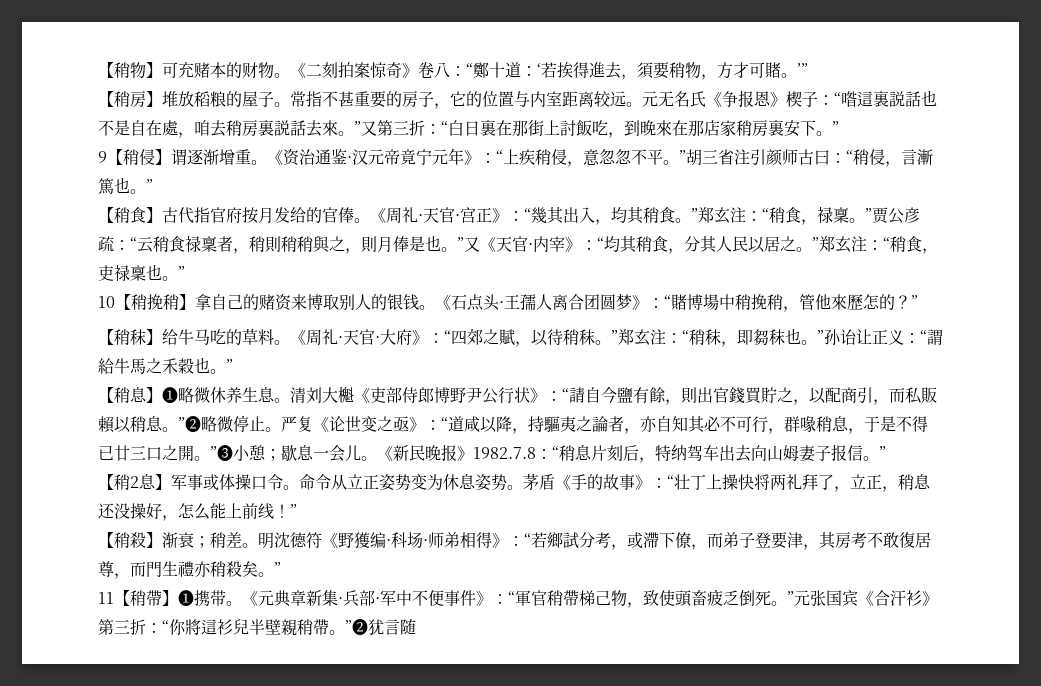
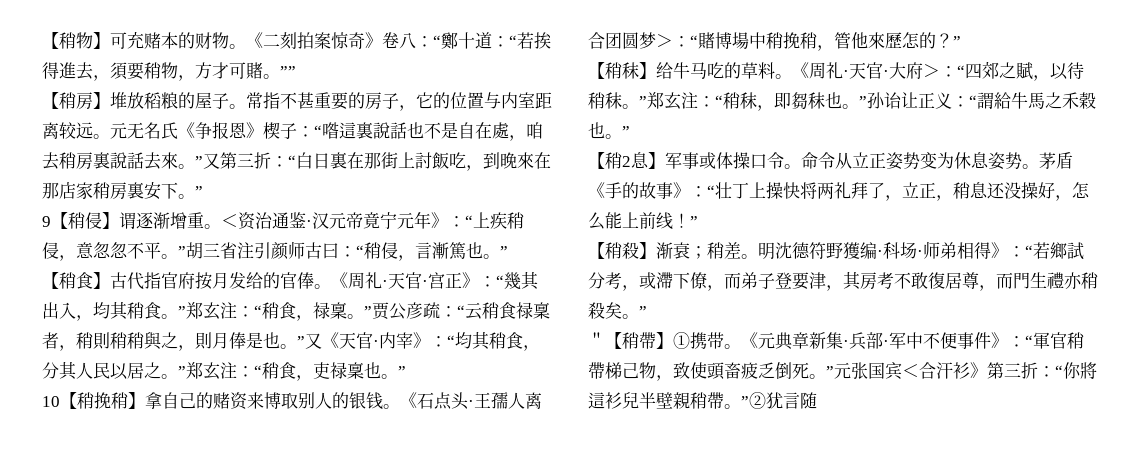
- 《二刻拍案惊奇》卷八：“鄭十道：‘若挨得進去，須要稍物，方才可賭。’”
+ 《二刻拍案惊奇》卷八：“鄭十道：“若挨得進去，須要稍物，方才可賭。””
- 元无名氏《争报恩》楔子：“喒這裏説話也不是自在處，咱去稍房裏説話去來。”又第三折：“白日裏在那街上討飯吃，到晚來在那店家稍房裏安下。”
+ 元无名氏《争报恩》楔子：“喒這裏說話也不是自在處，咱去稍房裏說話去來。”又第三折：“白日裏在那街上討飯吃，到晚來在那店家稍房裏安下。”
- 《资治通鉴·汉元帝竟宁元年》：“上疾稍侵，意忽忽不平。”胡三省注引颜师古曰：“稍侵，言漸篤也。”
+ ＜资治通鉴·汉元帝竟宁元年》：“上疾稍侵，意忽忽不平。”胡三省注引颜师古曰：“稍侵，言漸篤也。”
- 《石点头·王孺人离合团圆梦》：“賭博場中稍挽稍，管他來歷怎的？”
+ 《石点头·王孺人离合团圆梦＞：“賭博場中稍挽稍，管他來歷怎的？”
- 《周礼·天官·大府》：“四郊之賦，以待稍秣。”郑玄注：“稍秣，即芻秣也。”孙诒让正义：“謂給牛馬之禾穀也。”
+ 《周礼·天官·大府＞：“四郊之賦，以待稍秣。”郑玄注：“稍秣，即芻秣也。”孙诒让正义：“謂給牛馬之禾穀也。”
- 【稍息】❶略微休养生息。清刘大櫆《吏部侍郎博野尹公行状》：“請自今鹽有餘，則出官錢買貯之，以配商引，而私販賴以稍息。”❷略微停止。严复《论世变之亟》：“道咸以降，持驅夷之論者，亦自知其必不可行，群喙稍息，于是不得已廿三口之開。”❸小憩；歇息一会儿。《新民晚报》1982.7.8：“稍息片刻后，特纳驾车出去向山姆妻子报信。”
- 明沈德符《野獲编·科场·师弟相得》：“若鄉試分考，或滯下僚，而弟子登要津，其房考不敢復居尊，而門生禮亦稍殺矣。”
+ 明沈德符野獲编·科场·师弟相得》：“若鄉試分考，或滯下僚，而弟子登要津，其房考不敢復居尊，而門生禮亦稍殺矣。”
- 11【稍帶】❶携带。
+ ＂【稍帶】①携带。
- 《元典章新集·兵部·军中不便事件》：“軍官稍帶梯己物，致使頭畜疲乏倒死。”元张国宾《合汗衫》第三折：“你將這衫兒半壁親稍帶。”❷犹言随
+ 《元典章新集·兵部·军中不便事件》：“軍官稍帶梯己物，致使頭畜疲乏倒死。”元张国宾＜合汗衫》第三折：“你將這衫兒半壁親稍帶。”②犹言随

